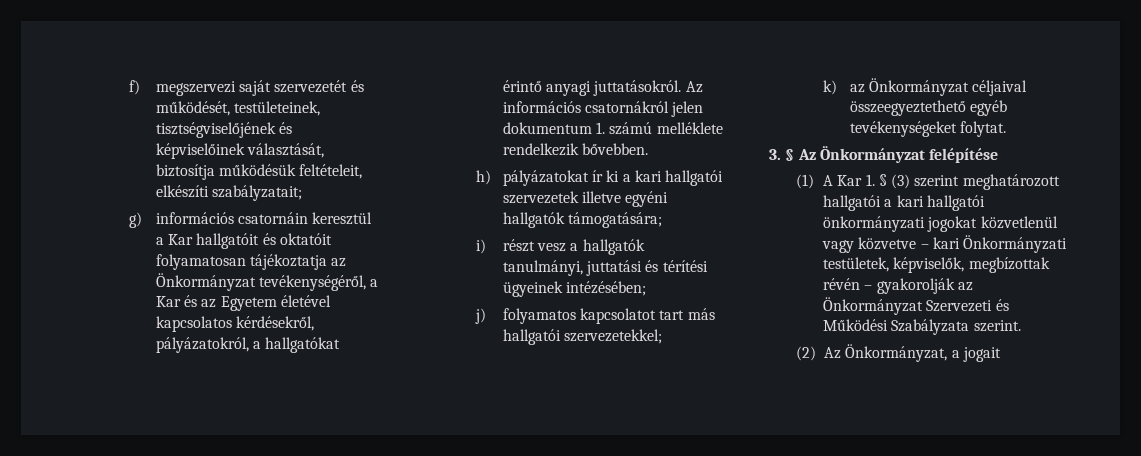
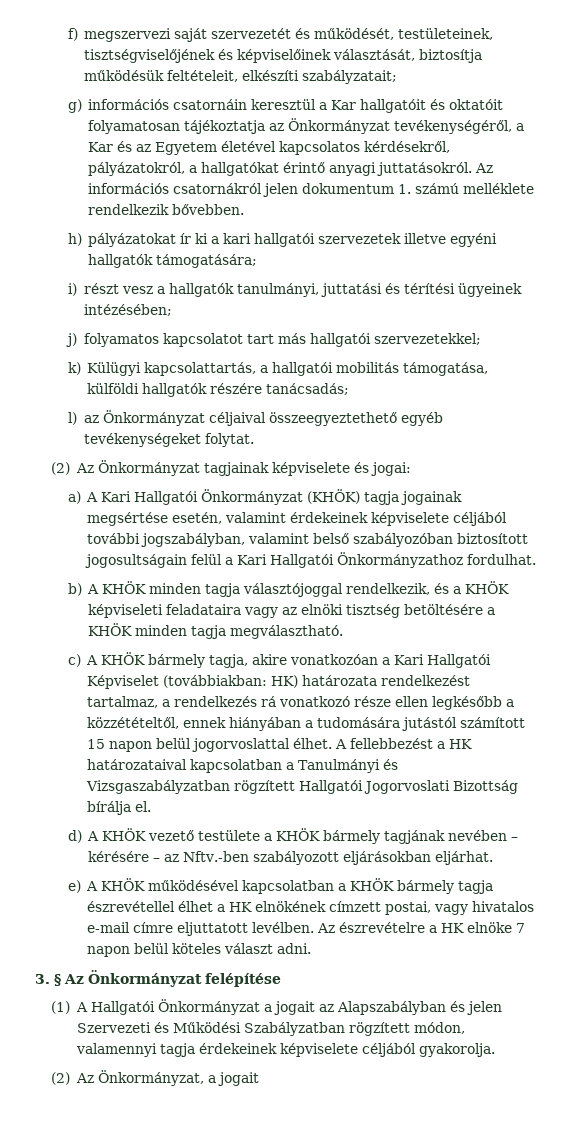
- k) az Önkormányzat céljaival összeegyeztethető egyéb tevékenységeket folytat.
+ k) Külügyi kapcsolattartás, a hallgatói mobilitás támogatása, külföldi hallgatók részére tanácsadás;
+ l) az Önkormányzat céljaival összeegyeztethető egyéb tevékenységeket folytat.
+ (2) Az Önkormányzat tagjainak képviselete és jogai:
+ a) A Kari Hallgatói Önkormányzat (KHÖK) tagja jogainak megsértése esetén, valamint érdekeinek képviselete céljából további jogszabályban, valamint belső szabályozóban biztosított jogosultságain felül a Kari Hallgatói Önkormányzathoz fordulhat.
+ b) A KHÖK minden tagja választójoggal rendelkezik, és a KHÖK képviseleti feladataira vagy az elnöki tisztség betöltésére a KHÖK minden tagja megválasztható.
+ c) A KHÖK bármely tagja, akire vonatkozóan a Kari Hallgatói Képviselet (továbbiakban: HK) határozata rendelkezést tartalmaz, a rendelkezés rá vonatkozó része ellen legkésőbb a közzétételtől, ennek hiányában a tudomására jutástól számított 15 napon belül jogorvoslattal élhet. A fellebbezést a HK határozataival kapcsolatban a Tanulmányi és Vizsgaszabályzatban rögzített Hallgatói Jogorvoslati Bizottság bírálja el.
+ d) A KHÖK vezető testülete a KHÖK bármely tagjának nevében – kérésére – az Nftv.-ben szabályozott eljárásokban eljárhat.
+ e) A KHÖK működésével kapcsolatban a KHÖK bármely tagja észrevétellel élhet a HK elnökének címzett postai, vagy hivatalos e-mail címre eljuttatott levélben. Az észrevételre a HK elnöke 7 napon belül köteles választ adni.
- (1) A Kar 1. § (3) szerint meghatározott hallgatói a kari hallgatói önkormányzati jogokat közvetlenül vagy közvetve – kari Önkormányzati testületek, képviselők, megbízottak révén – gyakorolják az Önkormányzat Szervezeti és Működési Szabályzata szerint.
+ (1) A Hallgatói Önkormányzat a jogait az Alapszabályban és jelen Szervezeti és Működési Szabályzatban rögzített módon, valamennyi tagja érdekeinek képviselete céljából gyakorolja.

